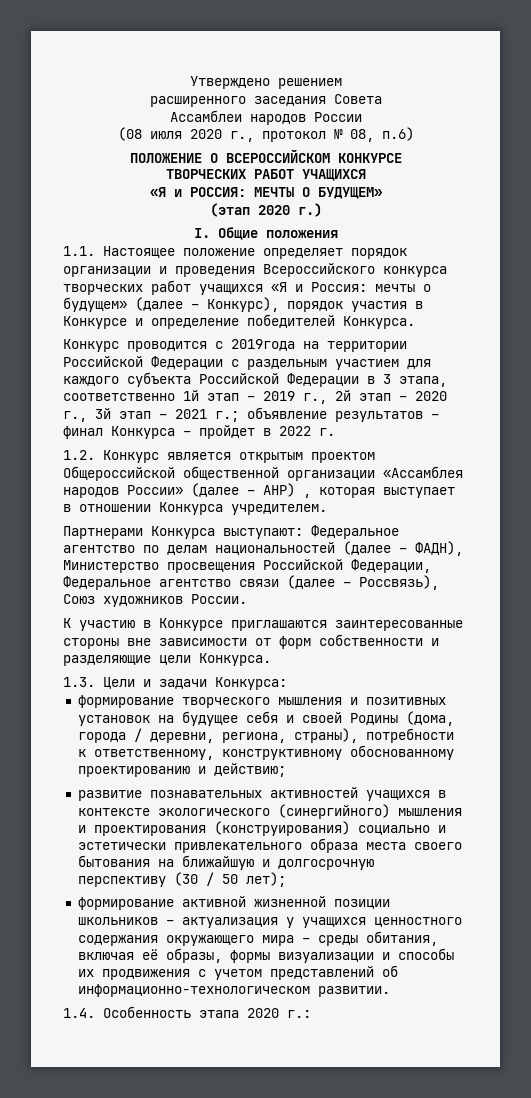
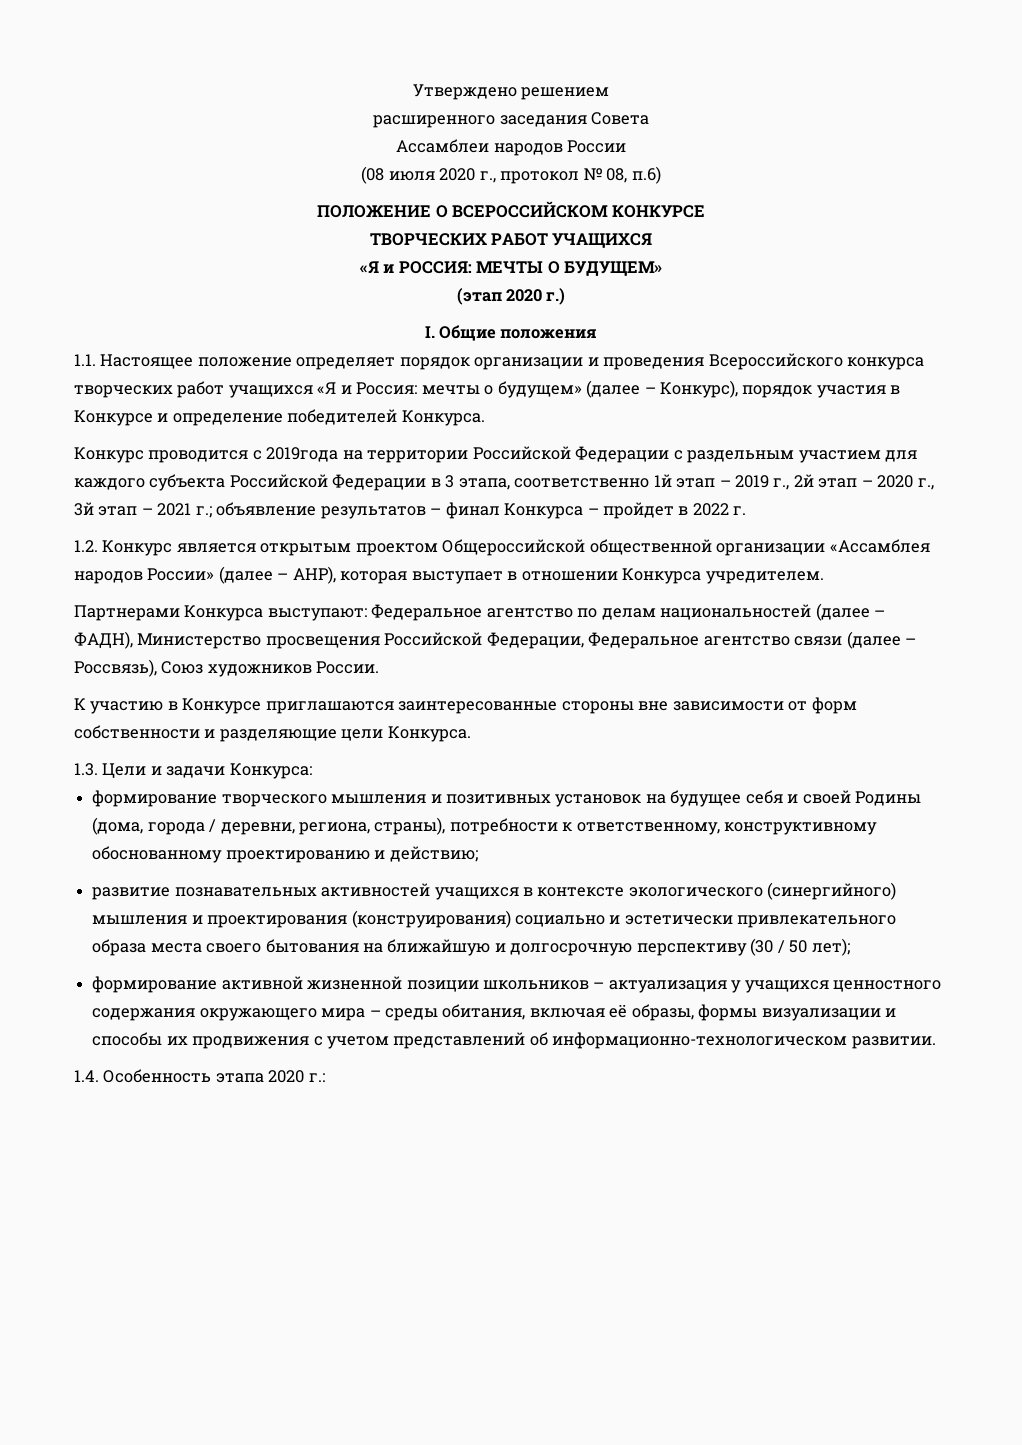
- 1.2. Конкурс является открытым проектом Общероссийской общественной организации «Ассамблея народов России» (далее – АНР) , которая выступает в отношении Конкурса учредителем.
+ 1.2. Конкурс является открытым проектом Общероссийской общественной организации «Ассамблея народов России» (далее – АНР), которая выступает в отношении Конкурса учредителем.

